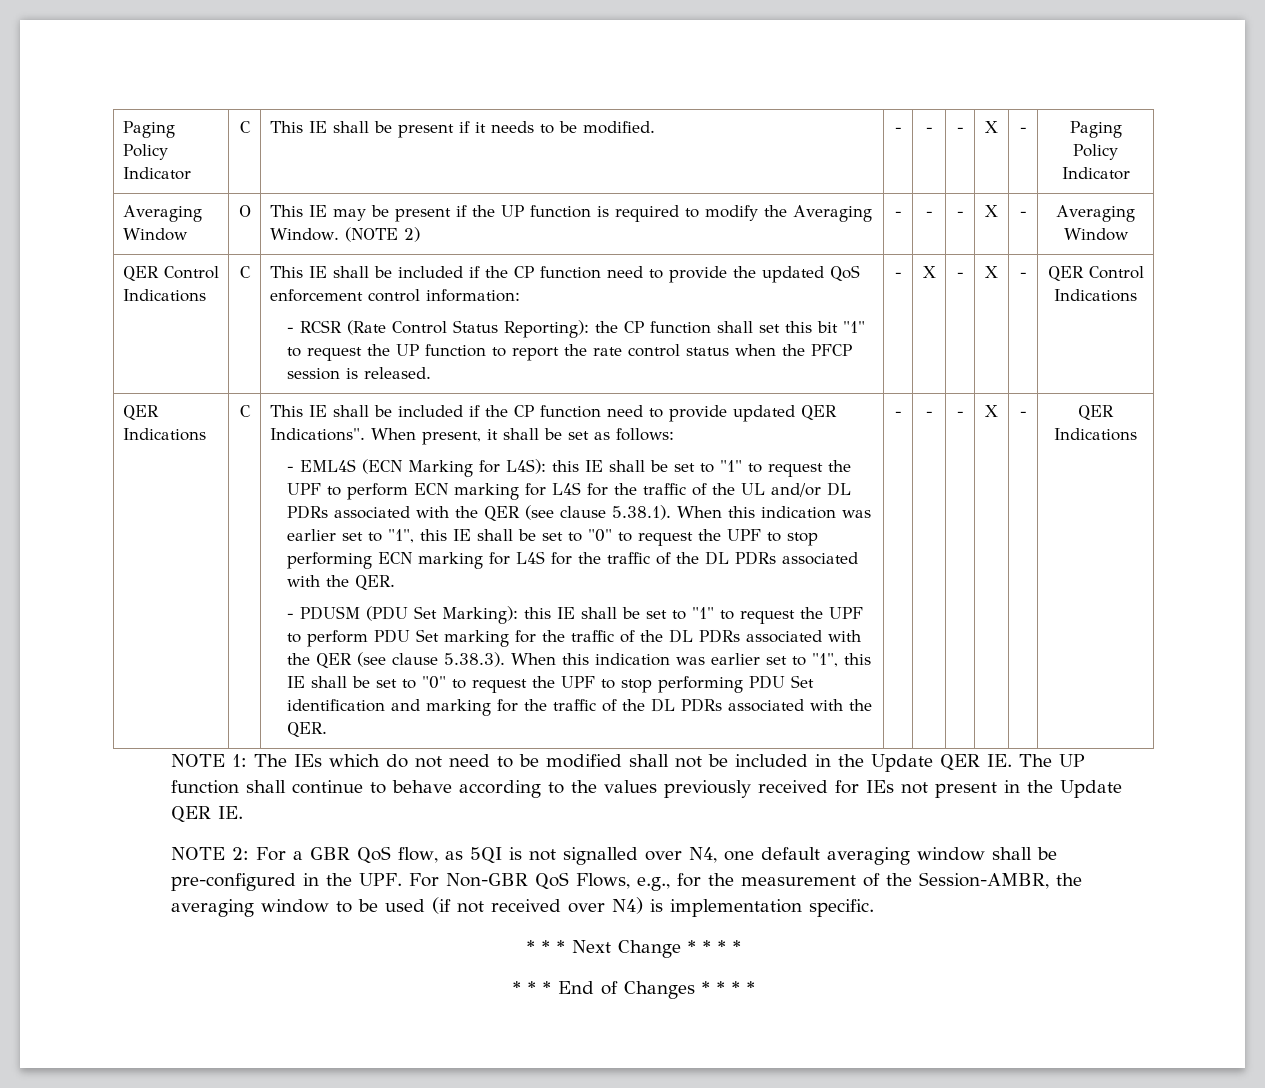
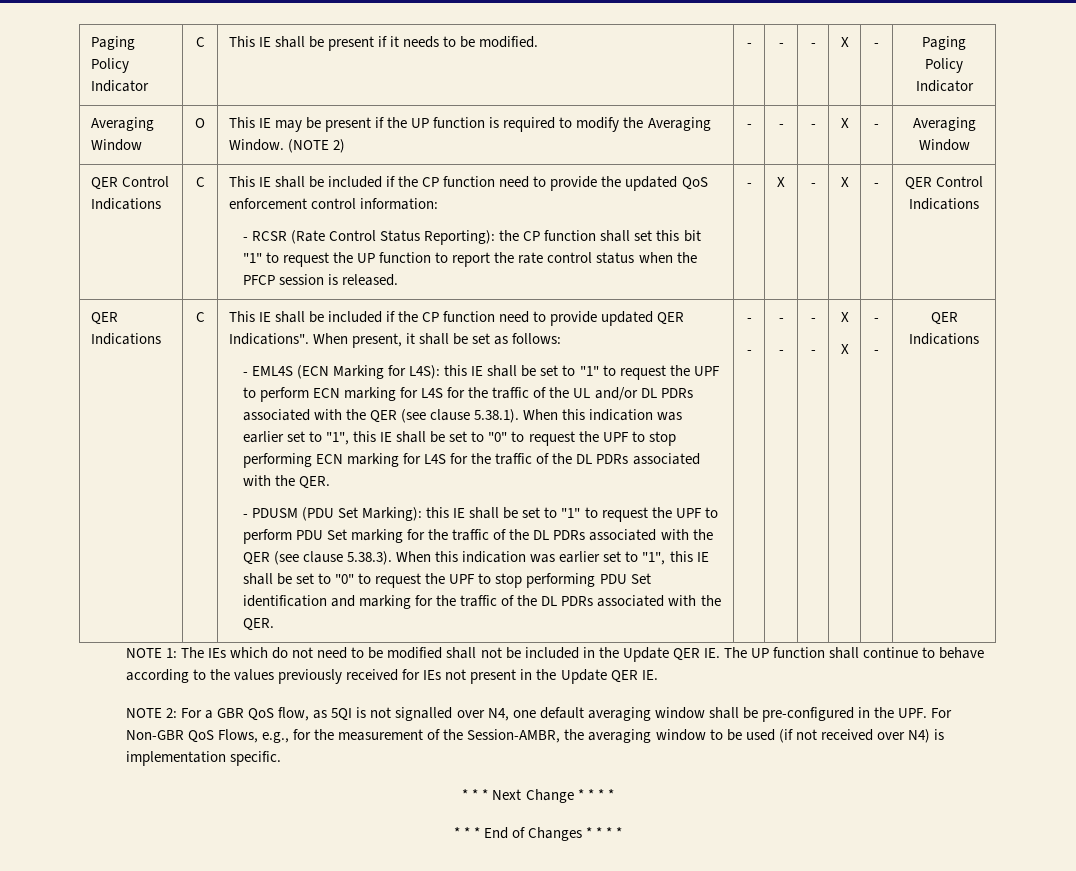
- this IE shall be set to "1" to request the UPF to perform PDU Set marking for the traffic of the DL PDRs associated with the QER (see clause 5.38.3). When this indication was earlier set to "1", this IE shall be set to "0" to request the UPF to stop performing PDU Set identification and marking for the traffic of the DL PDRs associated with the QER. | - | - | - | X | -
+ this IE shall be set to "1" to request the UPF to perform PDU Set marking for the traffic of the DL PDRs associated with the QER (see clause 5.38.3). When this indication was earlier set to "1", this IE shall be set to "0" to request the UPF to stop performing PDU Set identification and marking for the traffic of the DL PDRs associated with the QER. | -
+ - | -
+ - | -
+ - | X
+ X | -
+ -

